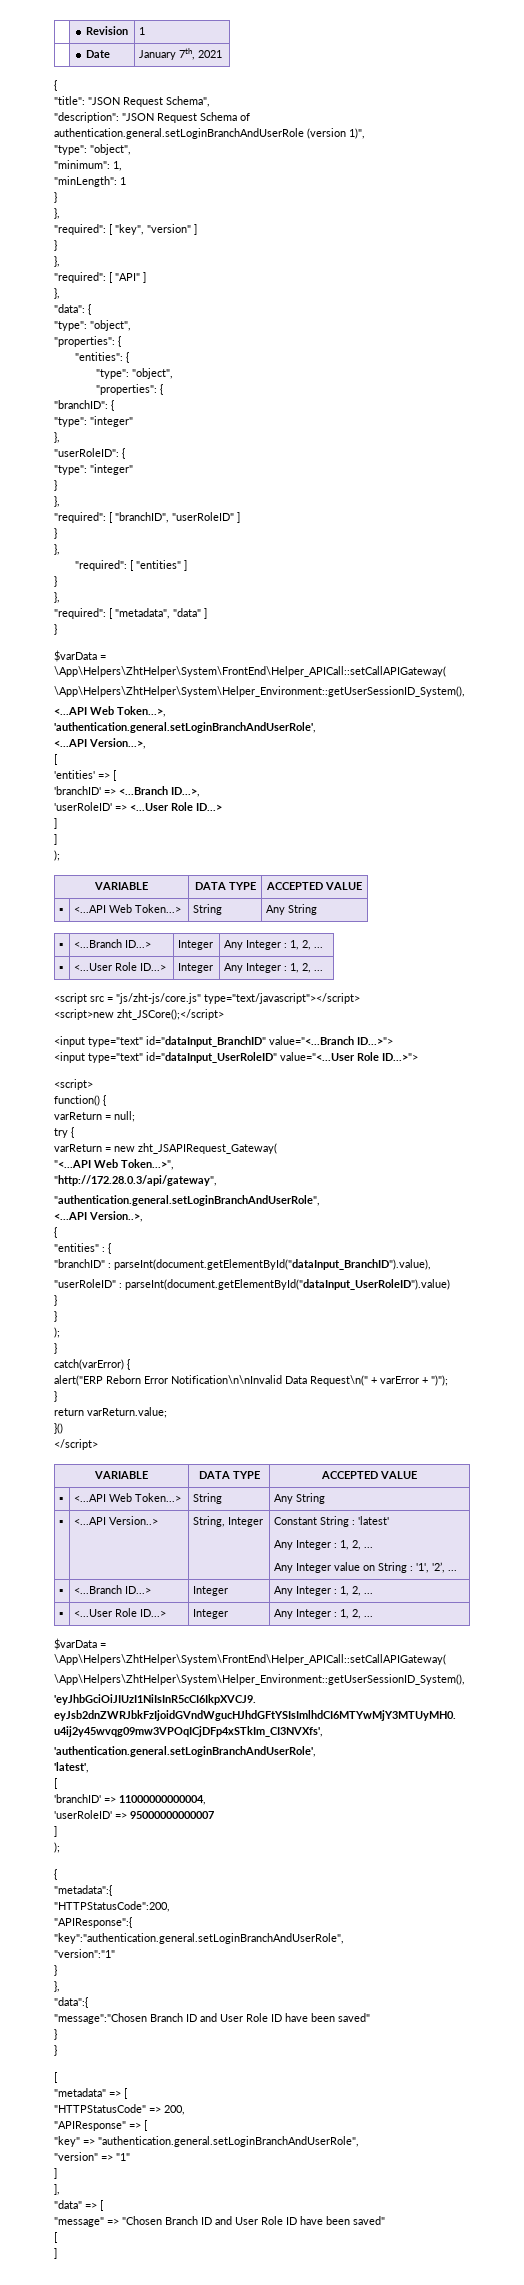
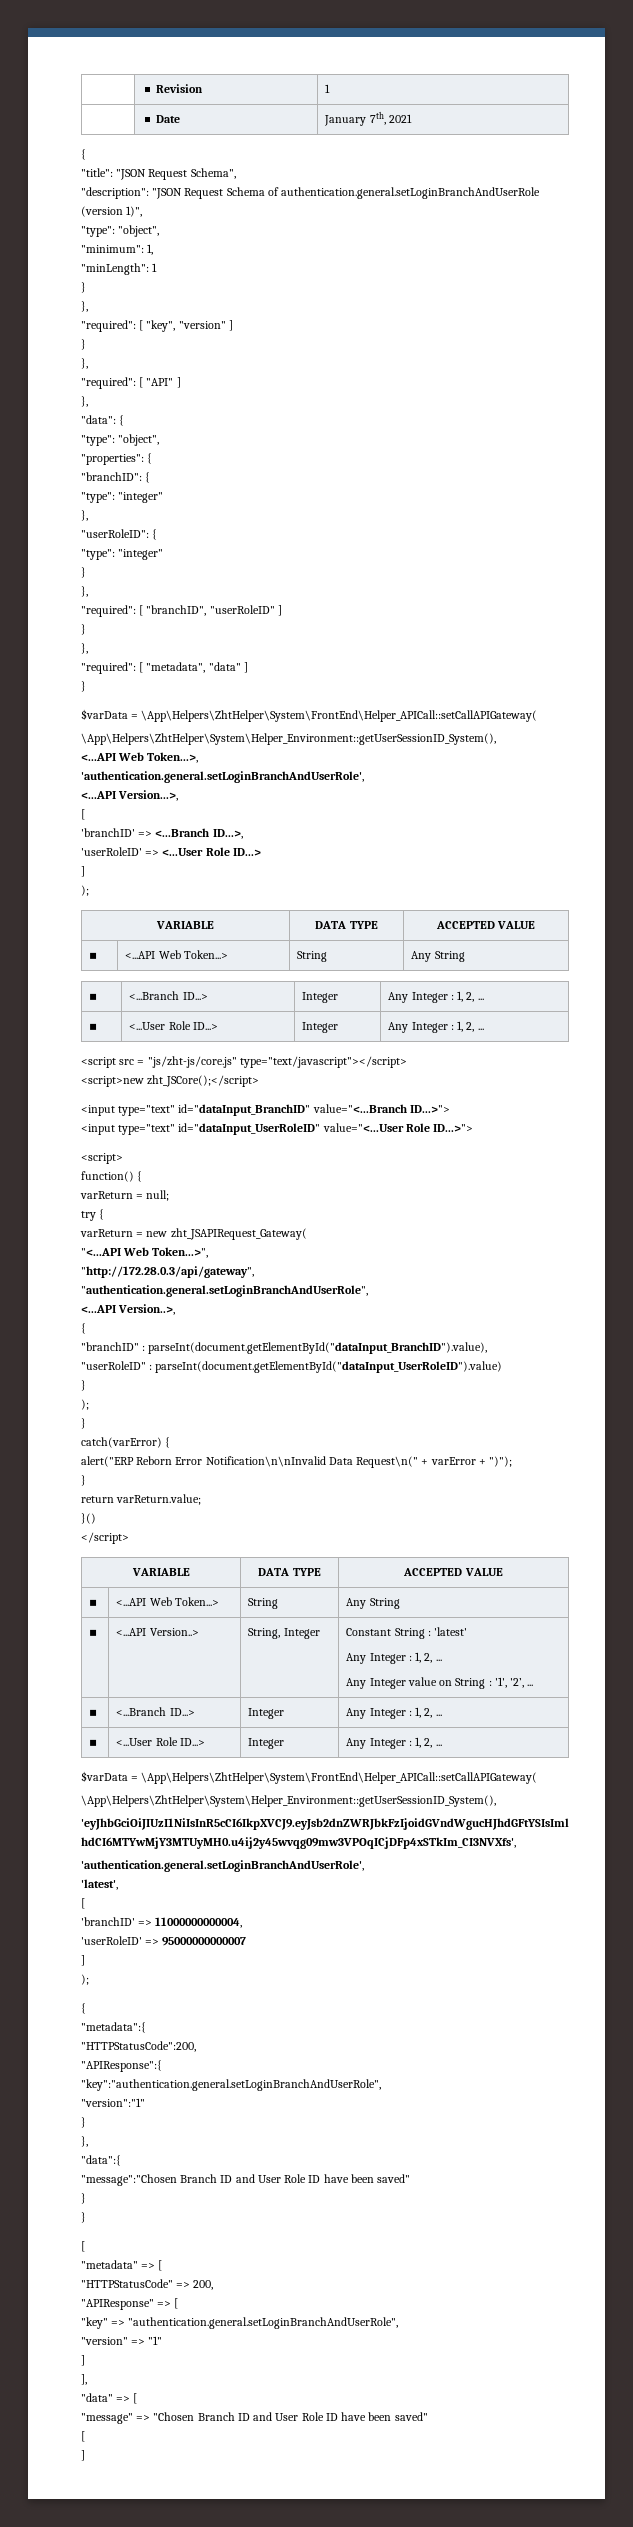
- "entities": {
- "type": "object",
- "properties": {
- "required": [ "entities" ]
- }
- },
- 'entities' => [
  'userRoleID' => <...User Role ID...>
- ]
- "entities" : {
  "userRoleID" : parseInt(document.getElementById("dataInput_UserRoleID").value)
- }

